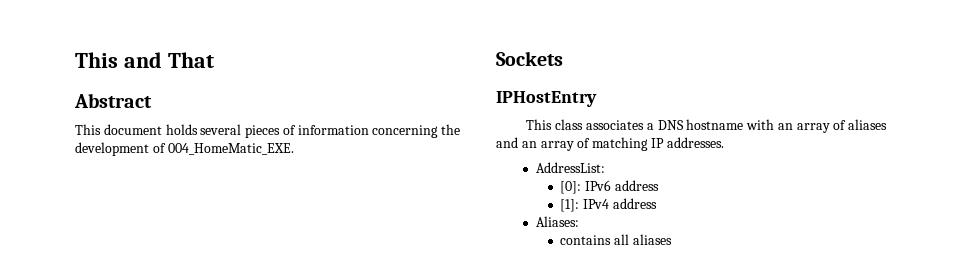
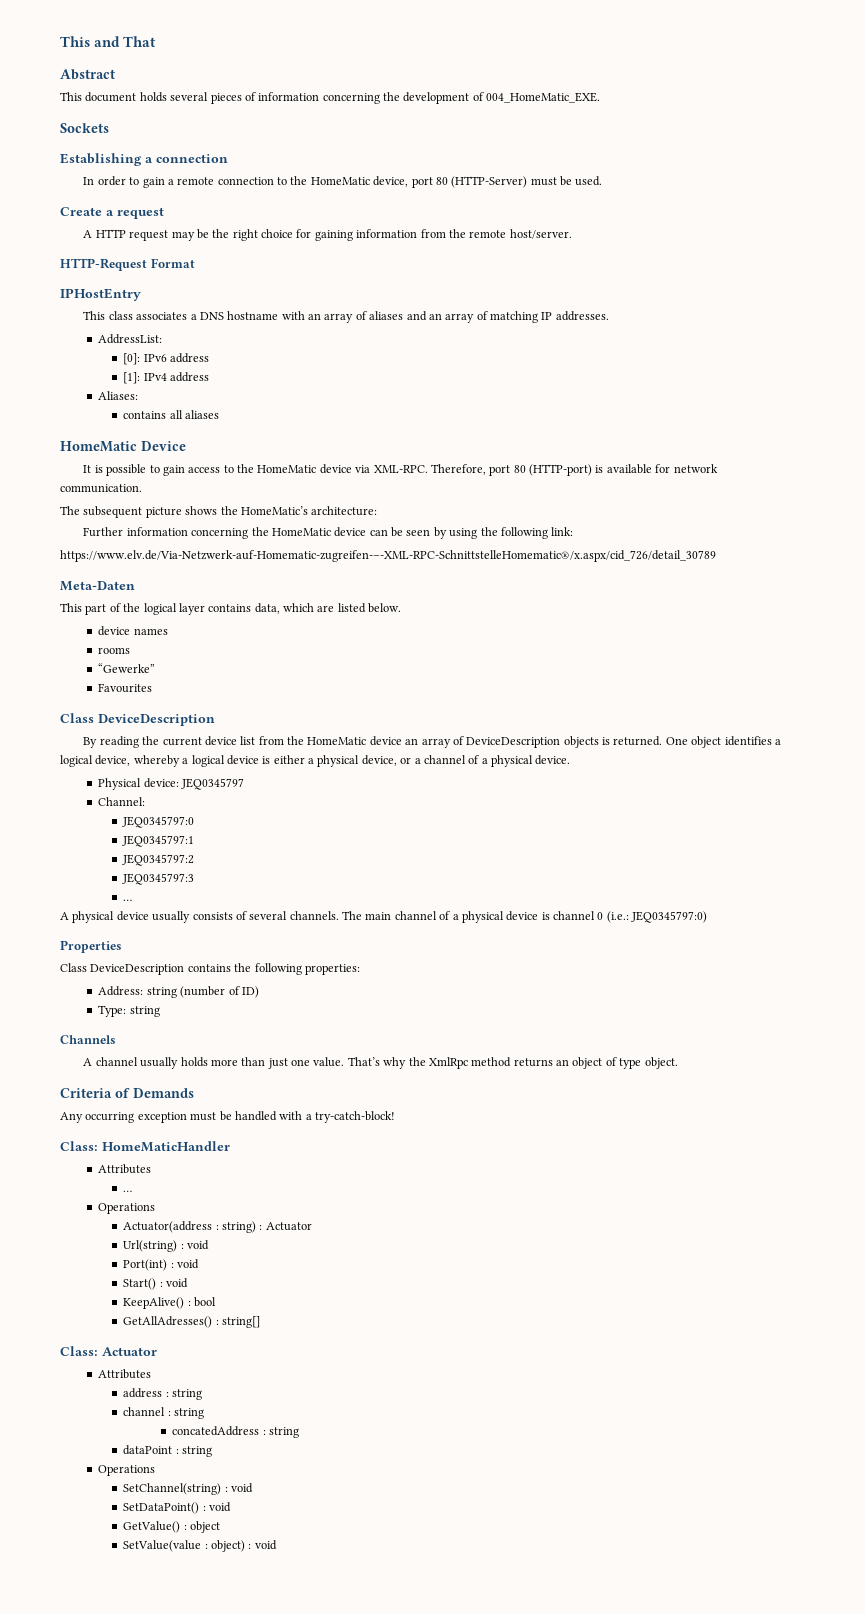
+ Establishing a connection
+ In order to gain a remote connection to the HomeMatic device, port 80 (HTTP-Server) must be used.
+ Create a request
+ A HTTP request may be the right choice for gaining information from the remote host/server.
+ HTTP-Request Format
+ HomeMatic Device
+ It is possible to gain access to the HomeMatic device via XML-RPC. Therefore, port 80 (HTTP-port) is available for network communication.
+ The subsequent picture shows the HomeMatic’s architecture:
+ Further information concerning the HomeMatic device can be seen by using the following link:
+ https://www.elv.de/Via-Netzwerk-auf-Homematic-zugreifen-–-XML-RPC-SchnittstelleHomematic®/x.aspx/cid_726/detail_30789
+ Meta-Daten
+ This part of the logical layer contains data, which are listed below.
+ device names
+ rooms
+ “Gewerke”
+ Favourites
+ Class DeviceDescription
+ By reading the current device list from the HomeMatic device an array of DeviceDescription objects is returned. One object identifies a logical device, whereby a logical device is either a physical device, or a channel of a physical device.
+ Physical device: JEQ0345797
+ Channel:
+ JEQ0345797:0
+ JEQ0345797:1
+ JEQ0345797:2
+ JEQ0345797:3
+ …
+ A physical device usually consists of several channels. The main channel of a physical device is channel 0 (i.e.: JEQ0345797:0)
+ Properties
+ Class DeviceDescription contains the following properties:
+ Address: string (number of ID)
+ Type: string
+ Channels
+ A channel usually holds more than just one value. That’s why the XmlRpc method returns an object of type object.
+ Criteria of Demands
+ Any occurring exception must be handled with a try-catch-block!
+ Class: HomeMaticHandler
+ Attributes
+ …
+ Operations
+ Actuator(address : string) : Actuator
+ Url(string) : void
+ Port(int) : void
+ Start() : void
+ KeepAlive() : bool
+ GetAllAdresses() : string[]
+ Class: Actuator
+ Attributes
+ address : string
+ channel : string
+ concatedAddress : string
+ dataPoint : string
+ Operations
+ SetChannel(string) : void
+ SetDataPoint() : void
+ GetValue() : object
+ SetValue(value : object) : void

